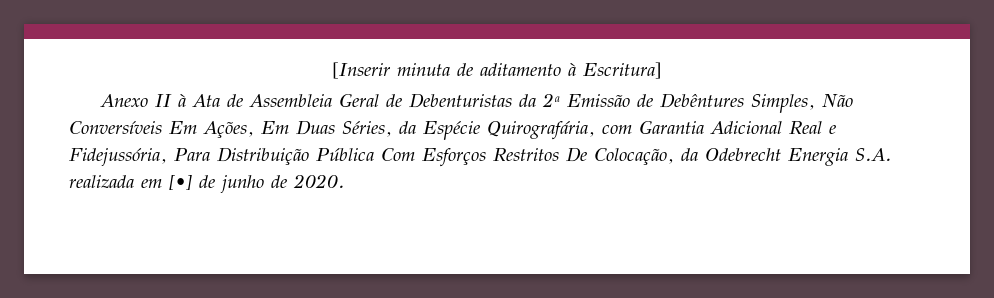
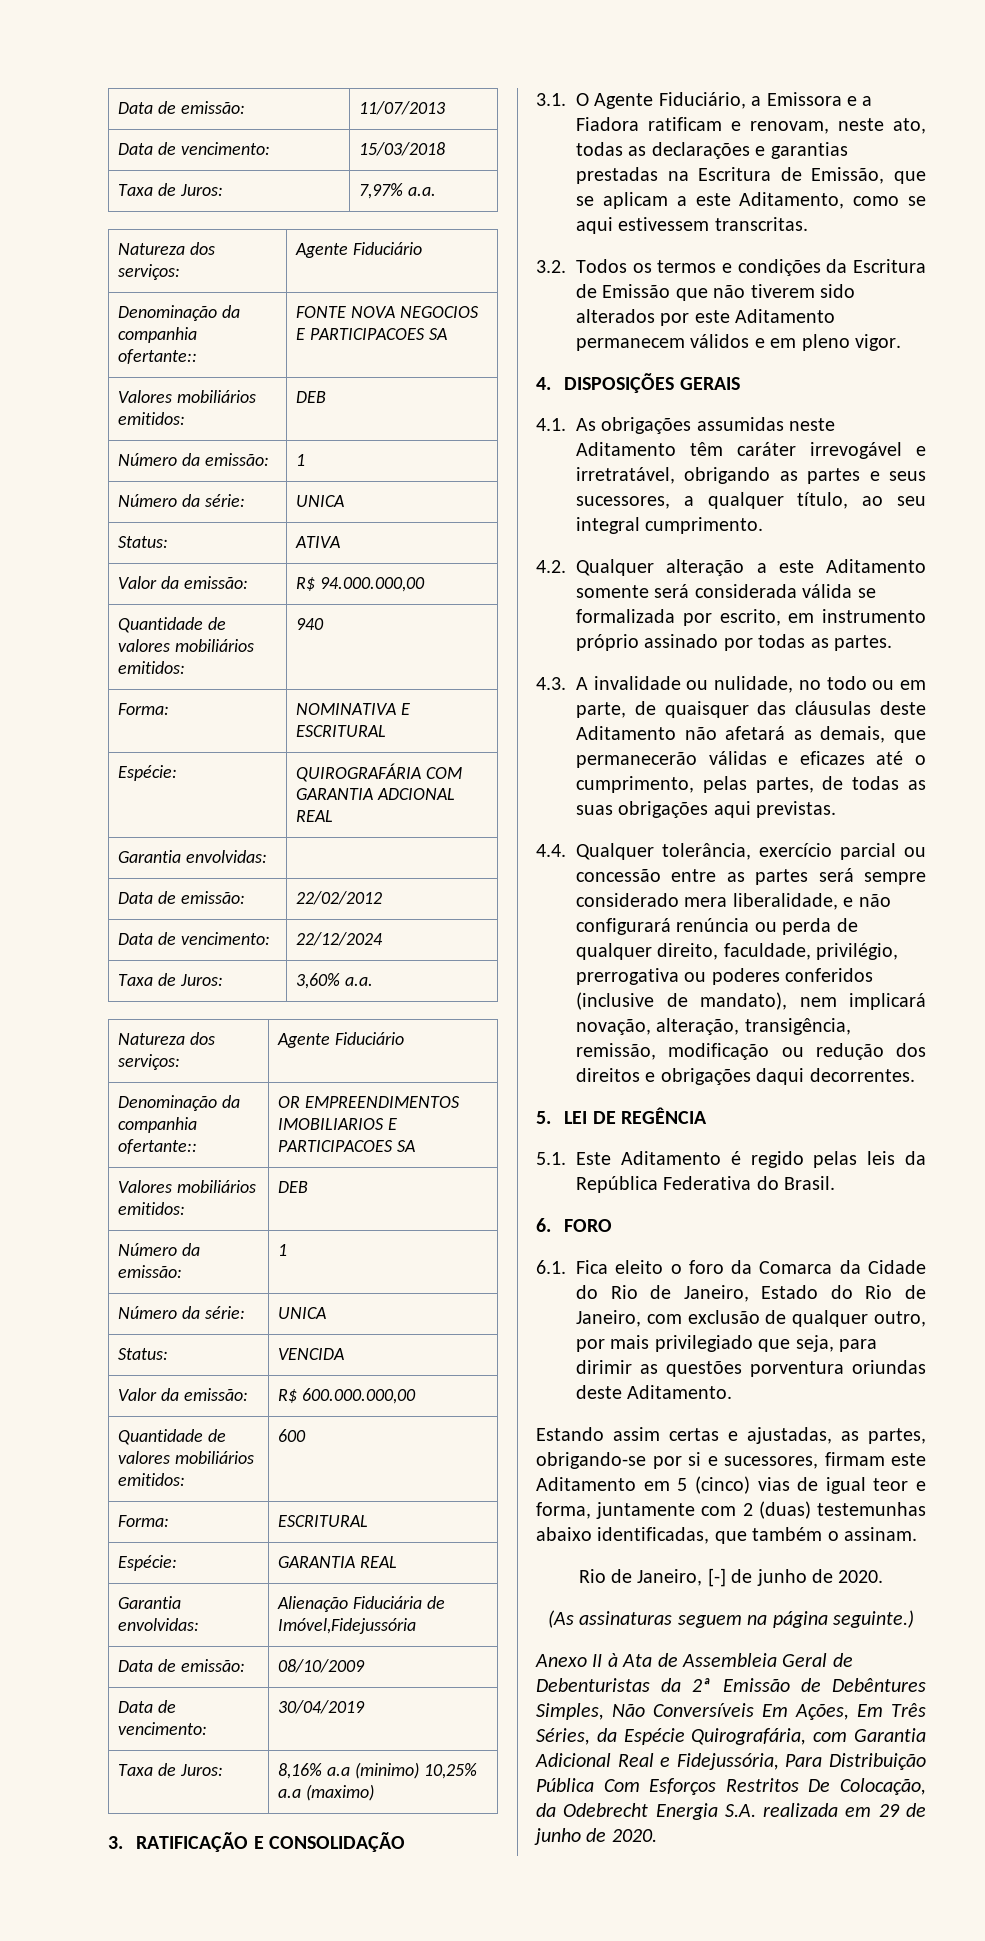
- [Inserir minuta de aditamento à Escritura]
+ Data de emissão: | 11/07/2013
+ Data de vencimento: | 15/03/2018
+ Taxa de Juros: | 7,97% a.a.
+ Natureza dos serviços: | Agente Fiduciário
+ Denominação da companhia ofertante:: | FONTE NOVA NEGOCIOS E PARTICIPACOES SA
+ Valores mobiliários emitidos: | DEB
+ Número da emissão: | 1
+ Número da série: | UNICA
+ Status: | ATIVA
+ Valor da emissão: | R$ 94.000.000,00
+ Quantidade de valores mobiliários emitidos: | 940
+ Forma: | NOMINATIVA E ESCRITURAL
+ Espécie: | QUIROGRAFÁRIA COM GARANTIA ADCIONAL REAL
+ Garantia envolvidas: |
+ Data de emissão: | 22/02/2012
+ Data de vencimento: | 22/12/2024
+ Taxa de Juros: | 3,60% a.a.
+ Natureza dos serviços: | Agente Fiduciário
+ Denominação da companhia ofertante:: | OR EMPREENDIMENTOS IMOBILIARIOS E PARTICIPACOES SA
+ Valores mobiliários emitidos: | DEB
+ Número da emissão: | 1
+ Número da série: | UNICA
+ Status: | VENCIDA
+ Valor da emissão: | R$ 600.000.000,00
+ Quantidade de valores mobiliários emitidos: | 600
+ Forma: | ESCRITURAL
+ Espécie: | GARANTIA REAL
+ Garantia envolvidas: | Alienação Fiduciária de Imóvel,Fidejussória
+ Data de emissão: | 08/10/2009
+ Data de vencimento: | 30/04/2019
+ Taxa de Juros: | 8,16% a.a (minimo) 10,25% a.a (maximo)
+ 3. RATIFICAÇÃO E CONSOLIDAÇÃO
+ 3.1. O Agente Fiduciário, a Emissora e a Fiadora ratificam e renovam, neste ato, todas as declarações e garantias prestadas na Escritura de Emissão, que se aplicam a este Aditamento, como se aqui estivessem transcritas.
+ 3.2. Todos os termos e condições da Escritura de Emissão que não tiverem sido alterados por este Aditamento permanecem válidos e em pleno vigor.
+ 4. DISPOSIÇÕES GERAIS
+ 4.1. As obrigações assumidas neste Aditamento têm caráter irrevogável e irretratável, obrigando as partes e seus sucessores, a qualquer título, ao seu integral cumprimento.
+ 4.2. Qualquer alteração a este Aditamento somente será considerada válida se formalizada por escrito, em instrumento próprio assinado por todas as partes.
+ 4.3. A invalidade ou nulidade, no todo ou em parte, de quaisquer das cláusulas deste Aditamento não afetará as demais, que permanecerão válidas e eficazes até o cumprimento, pelas partes, de todas as suas obrigações aqui previstas.
+ 4.4. Qualquer tolerância, exercício parcial ou concessão entre as partes será sempre considerado mera liberalidade, e não configurará renúncia ou perda de qualquer direito, faculdade, privilégio, prerrogativa ou poderes conferidos (inclusive de mandato), nem implicará novação, alteração, transigência, remissão, modificação ou redução dos direitos e obrigações daqui decorrentes.
+ 5. LEI DE REGÊNCIA
+ 5.1. Este Aditamento é regido pelas leis da República Federativa do Brasil.
+ 6. FORO
+ 6.1. Fica eleito o foro da Comarca da Cidade do Rio de Janeiro, Estado do Rio de Janeiro, com exclusão de qualquer outro, por mais privilegiado que seja, para dirimir as questões porventura oriundas deste Aditamento.
+ Estando assim certas e ajustadas, as partes, obrigando-se por si e sucessores, firmam este Aditamento em 5 (cinco) vias de igual teor e forma, juntamente com 2 (duas) testemunhas abaixo identificadas, que também o assinam.
+ Rio de Janeiro, [-] de junho de 2020.
+ (As assinaturas seguem na página seguinte.)
- Anexo II à Ata de Assembleia Geral de Debenturistas da 2ª Emissão de Debêntures Simples, Não Conversíveis Em Ações, Em Duas Séries, da Espécie Quirografária, com Garantia Adicional Real e Fidejussória, Para Distribuição Pública Com Esforços Restritos De Colocação, da Odebrecht Energia S.A. realizada em [•] de junho de 2020.
+ Anexo II à Ata de Assembleia Geral de Debenturistas da 2ª Emissão de Debêntures Simples, Não Conversíveis Em Ações, Em Três Séries, da Espécie Quirografária, com Garantia Adicional Real e Fidejussória, Para Distribuição Pública Com Esforços Restritos De Colocação, da Odebrecht Energia S.A. realizada em 29 de junho de 2020.

